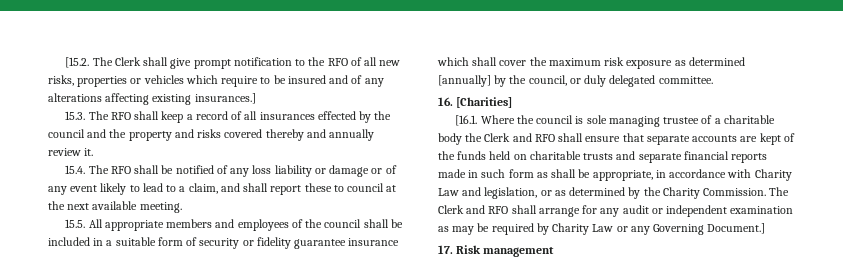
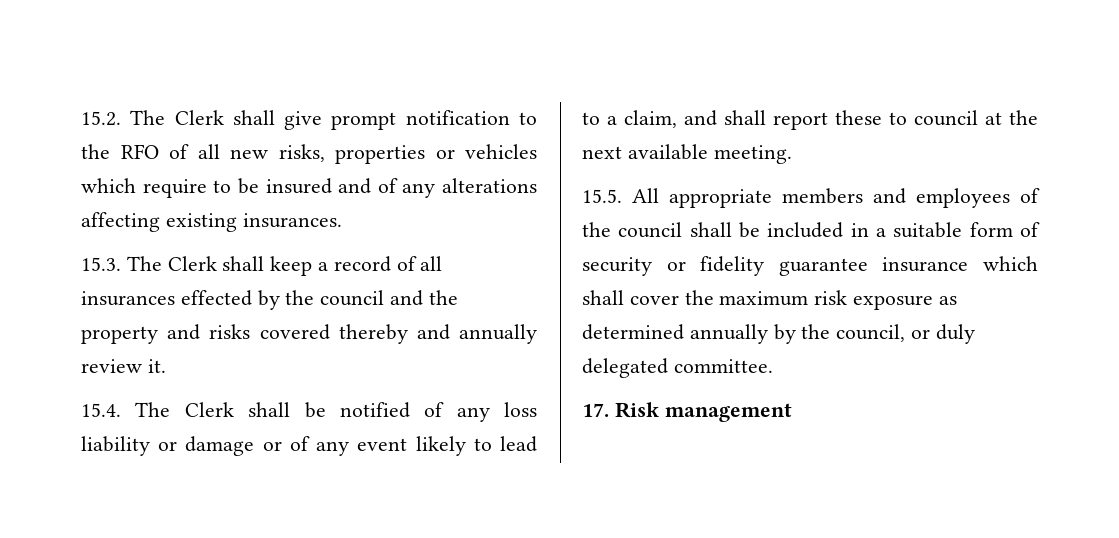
- [15.2. The Clerk shall give prompt notification to the RFO of all new risks, properties or vehicles which require to be insured and of any alterations affecting existing insurances.]
+ 15.2. The Clerk shall give prompt notification to the RFO of all new risks, properties or vehicles which require to be insured and of any alterations affecting existing insurances.
- 15.3. The RFO shall keep a record of all insurances effected by the council and the property and risks covered thereby and annually review it.
+ 15.3. The Clerk shall keep a record of all insurances effected by the council and the property and risks covered thereby and annually review it.
- 15.4. The RFO shall be notified of any loss liability or damage or of any event likely to lead to a claim, and shall report these to council at the next available meeting.
+ 15.4. The Clerk shall be notified of any loss liability or damage or of any event likely to lead to a claim, and shall report these to council at the next available meeting.
- 15.5. All appropriate members and employees of the council shall be included in a suitable form of security or fidelity guarantee insurance which shall cover the maximum risk exposure as determined [annually] by the council, or duly delegated committee.
+ 15.5. All appropriate members and employees of the council shall be included in a suitable form of security or fidelity guarantee insurance which shall cover the maximum risk exposure as determined annually by the council, or duly delegated committee.
- 16. [Charities]
- [16.1. Where the council is sole managing trustee of a charitable body the Clerk and RFO shall ensure that separate accounts are kept of the funds held on charitable trusts and separate financial reports made in such form as shall be appropriate, in accordance with Charity Law and legislation, or as determined by the Charity Commission. The Clerk and RFO shall arrange for any audit or independent examination as may be required by Charity Law or any Governing Document.]

